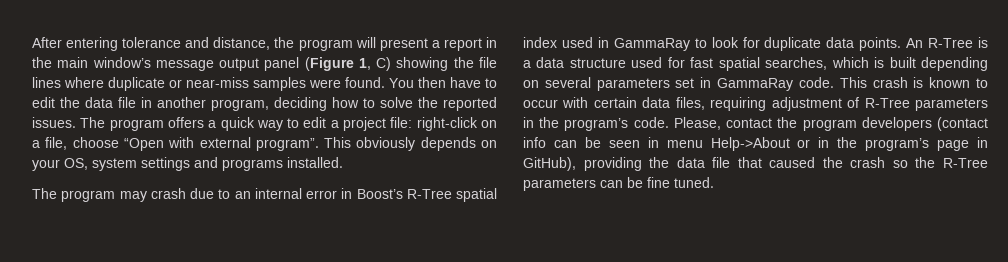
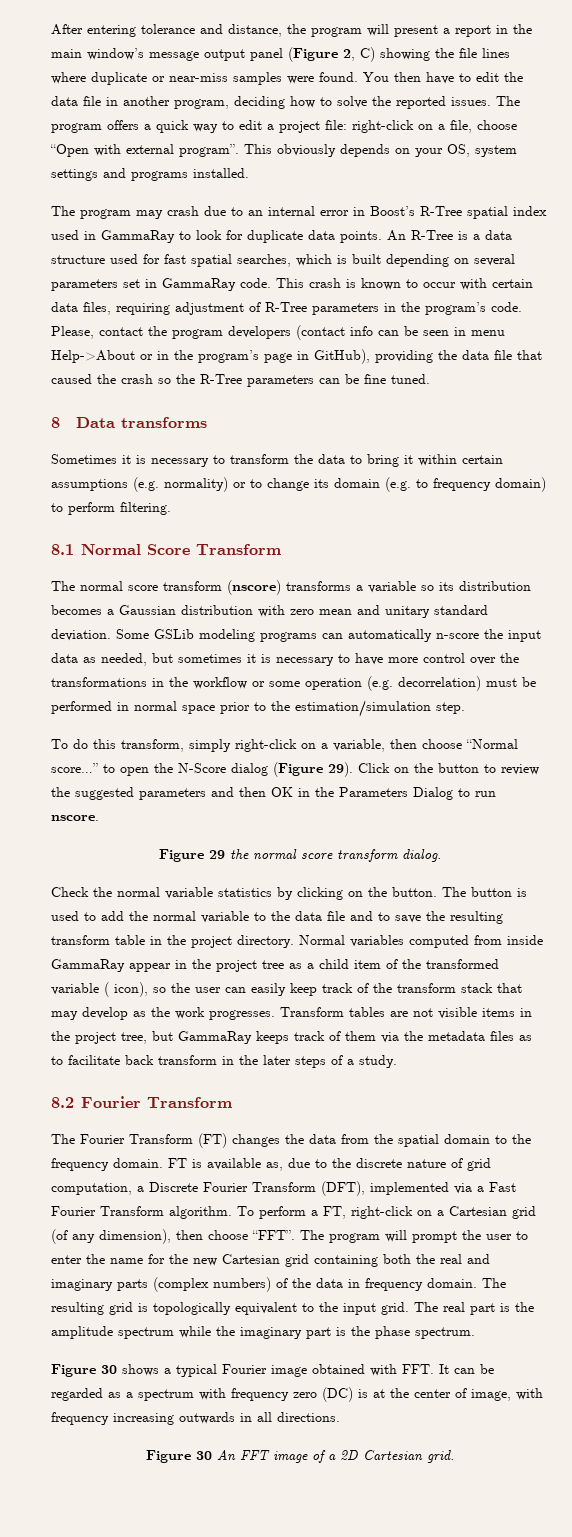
- After entering tolerance and distance, the program will present a report in the main window’s message output panel (Figure 1, C) showing the file lines where duplicate or near-miss samples were found.
+ After entering tolerance and distance, the program will present a report in the main window’s message output panel (Figure 2, C) showing the file lines where duplicate or near-miss samples were found.
+ 8 Data transforms
+ Sometimes it is necessary to transform the data to bring it within certain assumptions (e.g. normality) or to change its domain (e.g. to frequency domain) to perform filtering.
+ 8.1 Normal Score Transform
+ The normal score transform (nscore) transforms a variable so its distribution becomes a Gaussian distribution with zero mean and unitary standard deviation. Some GSLib modeling programs can automatically n-score the input data as needed, but sometimes it is necessary to have more control over the transformations in the workflow or some operation (e.g. decorrelation) must be performed in normal space prior to the estimation/simulation step.
+ To do this transform, simply right-click on a variable, then choose “Normal score…” to open the N-Score dialog (Figure 29). Click on the button to review the suggested parameters and then OK in the Parameters Dialog to run nscore.
+ Figure 29 the normal score transform dialog.
+ Check the normal variable statistics by clicking on the button. The button is used to add the normal variable to the data file and to save the resulting transform table in the project directory. Normal variables computed from inside GammaRay appear in the project tree as a child item of the transformed variable ( icon), so the user can easily keep track of the transform stack that may develop as the work progresses. Transform tables are not visible items in the project tree, but GammaRay keeps track of them via the metadata files as to facilitate back transform in the later steps of a study.
+ 8.2 Fourier Transform
+ The Fourier Transform (FT) changes the data from the spatial domain to the frequency domain. FT is available as, due to the discrete nature of grid computation, a Discrete Fourier Transform (DFT), implemented via a Fast Fourier Transform algorithm. To perform a FT, right-click on a Cartesian grid (of any dimension), then choose “FFT”. The program will prompt the user to enter the name for the new Cartesian grid containing both the real and imaginary parts (complex numbers) of the data in frequency domain. The resulting grid is topologically equivalent to the input grid. The real part is the amplitude spectrum while the imaginary part is the phase spectrum.
+ Figure 30 shows a typical Fourier image obtained with FFT. It can be regarded as a spectrum with frequency zero (DC) is at the center of image, with frequency increasing outwards in all directions.
+ Figure 30 An FFT image of a 2D Cartesian grid.

